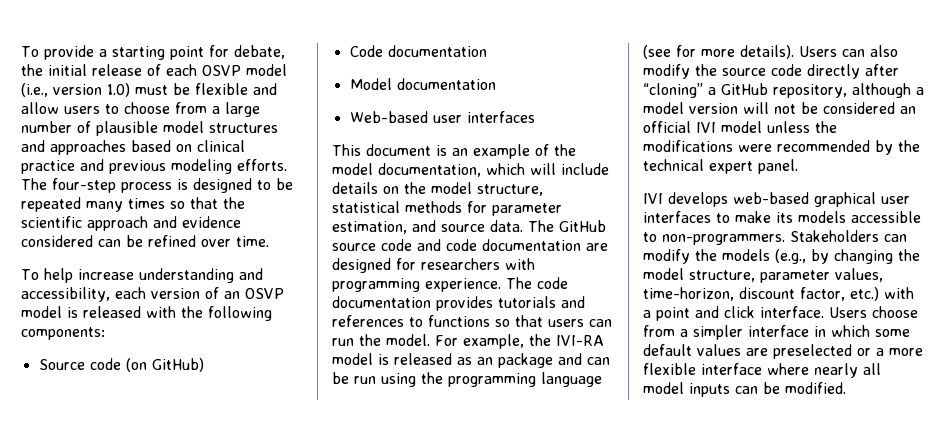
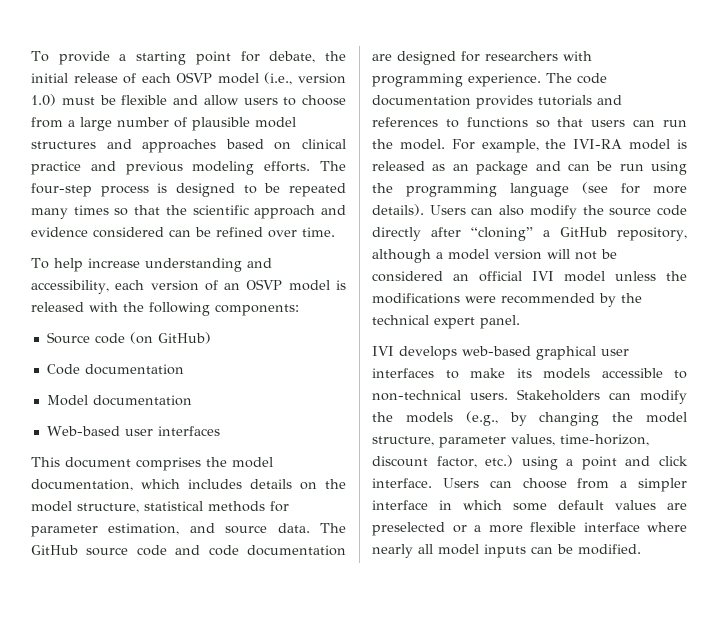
- This document is an example of the model documentation, which will include details on the model structure, statistical methods for parameter estimation, and source data.
+ This document comprises the model documentation, which includes details on the model structure, statistical methods for parameter estimation, and source data.
- IVI develops web-based graphical user interfaces to make its models accessible to non-programmers.
+ IVI develops web-based graphical user interfaces to make its models accessible to non-technical users.
- Stakeholders can modify the models (e.g., by changing the model structure, parameter values, time-horizon, discount factor, etc.) with a point and click interface.
+ Stakeholders can modify the models (e.g., by changing the model structure, parameter values, time-horizon, discount factor, etc.) using a point and click interface.
- Users choose from a simpler interface in which some default values are preselected or a more flexible interface where nearly all model inputs can be modified.
+ Users can choose from a simpler interface in which some default values are preselected or a more flexible interface where nearly all model inputs can be modified.

